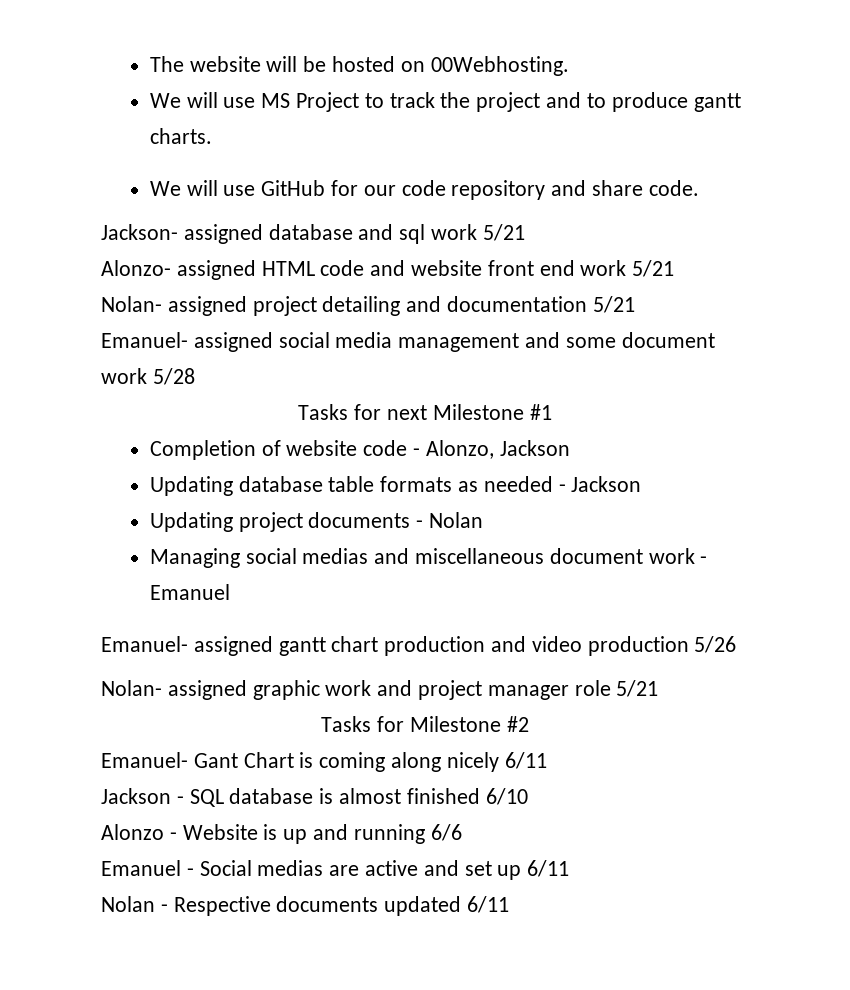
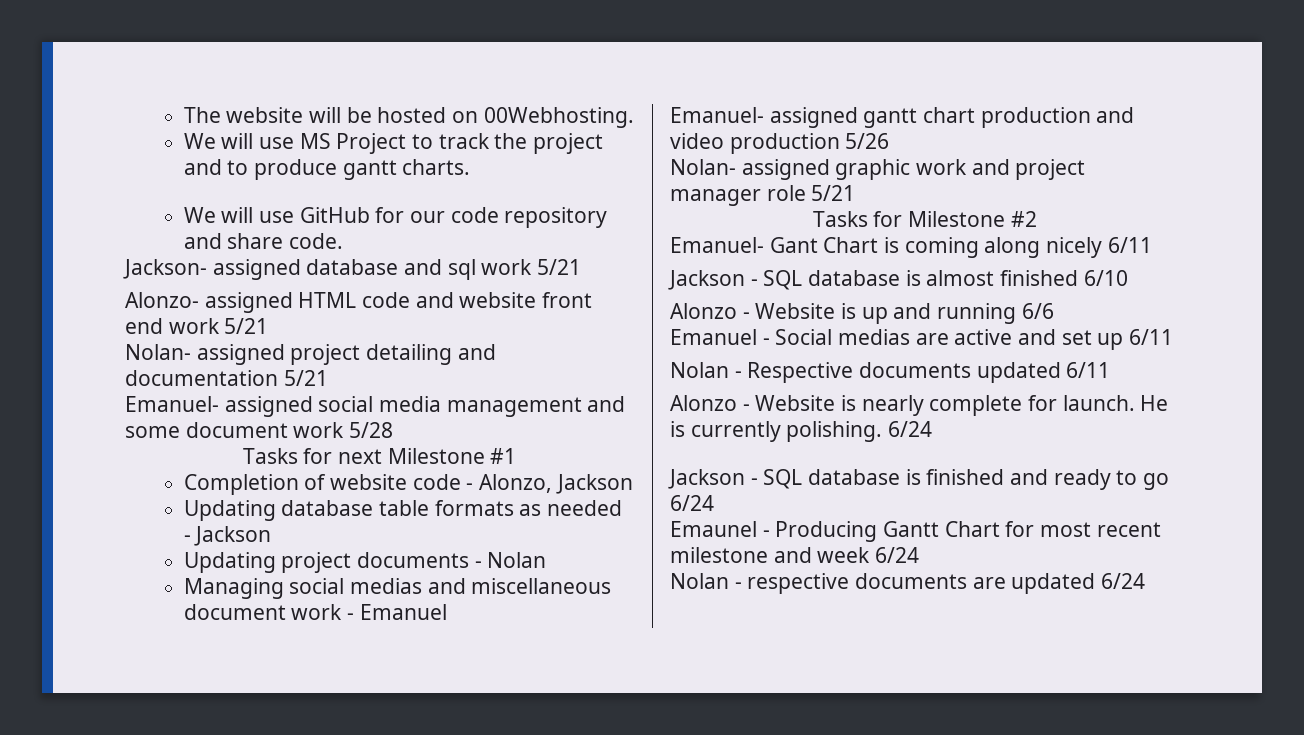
+ Alonzo - Website is nearly complete for launch. He is currently polishing. 6/24
+ Jackson - SQL database is finished and ready to go 6/24
+ Emaunel - Producing Gantt Chart for most recent milestone and week 6/24
+ Nolan - respective documents are updated 6/24

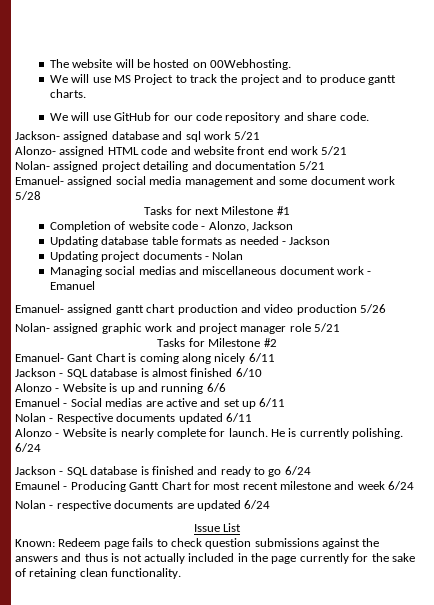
+ Issue List
+ Known: Redeem page fails to check question submissions against the answers and thus is not actually included in the page currently for the sake of retaining clean functionality.

